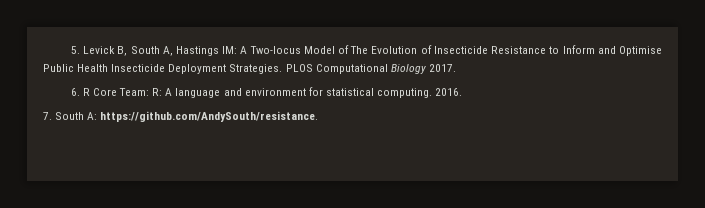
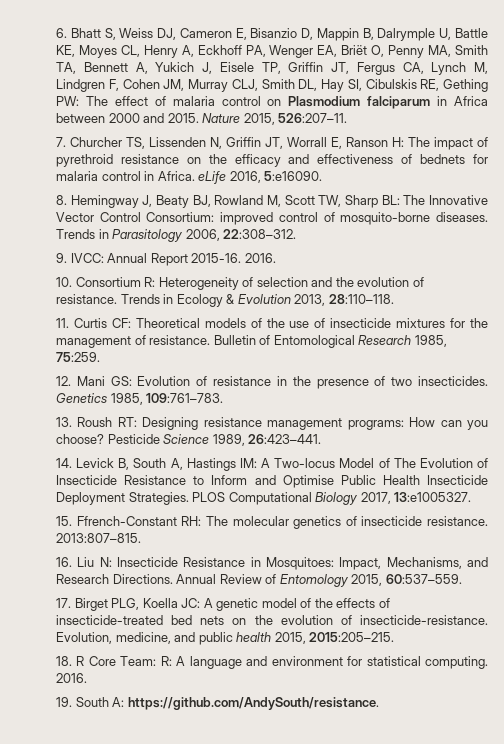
- 5. Levick B, South A, Hastings IM: A Two-locus Model of The Evolution of Insecticide Resistance to Inform and Optimise Public Health Insecticide Deployment Strategies.
+ 6. Bhatt S, Weiss DJ, Cameron E, Bisanzio D, Mappin B, Dalrymple U, Battle KE, Moyes CL, Henry A, Eckhoff PA, Wenger EA, Briët O, Penny MA, Smith TA, Bennett A, Yukich J, Eisele TP, Griffin JT, Fergus CA, Lynch M, Lindgren F, Cohen JM, Murray CLJ, Smith DL, Hay SI, Cibulskis RE, Gething PW: The effect of malaria control on Plasmodium falciparum in Africa between 2000 and 2015. Nature 2015, 526:207–11.
+ 7. Churcher TS, Lissenden N, Griffin JT, Worrall E, Ranson H: The impact of pyrethroid resistance on the efficacy and effectiveness of bednets for malaria control in Africa. eLife 2016, 5:e16090.
+ 8. Hemingway J, Beaty BJ, Rowland M, Scott TW, Sharp BL: The Innovative Vector Control Consortium: improved control of mosquito-borne diseases. Trends in Parasitology 2006, 22:308–312.
+ 9. IVCC: Annual Report 2015-16. 2016.
+ 10. Consortium R: Heterogeneity of selection and the evolution of resistance. Trends in Ecology & Evolution 2013, 28:110–118.
+ 11. Curtis CF: Theoretical models of the use of insecticide mixtures for the management of resistance. Bulletin of Entomological Research 1985, 75:259.
+ 12. Mani GS: Evolution of resistance in the presence of two insecticides. Genetics 1985, 109:761–783.
+ 13. Roush RT: Designing resistance management programs: How can you choose? Pesticide Science 1989, 26:423–441.
+ 14. Levick B, South A, Hastings IM: A Two-locus Model of The Evolution of Insecticide Resistance to Inform and Optimise Public Health Insecticide Deployment Strategies.
- PLOS Computational Biology 2017.
- 6. R Core Team: R: A language and environment for statistical computing.
+ PLOS Computational Biology 2017, 13:e1005327.
+ 15. Ffrench-Constant RH: The molecular genetics of insecticide resistance. 2013:807–815.
+ 16. Liu N: Insecticide Resistance in Mosquitoes: Impact, Mechanisms, and Research Directions. Annual Review of Entomology 2015, 60:537–559.
+ 17. Birget PLG, Koella JC: A genetic model of the effects of insecticide-treated bed nets on the evolution of insecticide-resistance. Evolution, medicine, and public health 2015, 2015:205–215.
+ 18. R Core Team: R: A language and environment for statistical computing.
- 7. South A: https://github.com/AndySouth/resistance.
+ 19. South A: https://github.com/AndySouth/resistance.

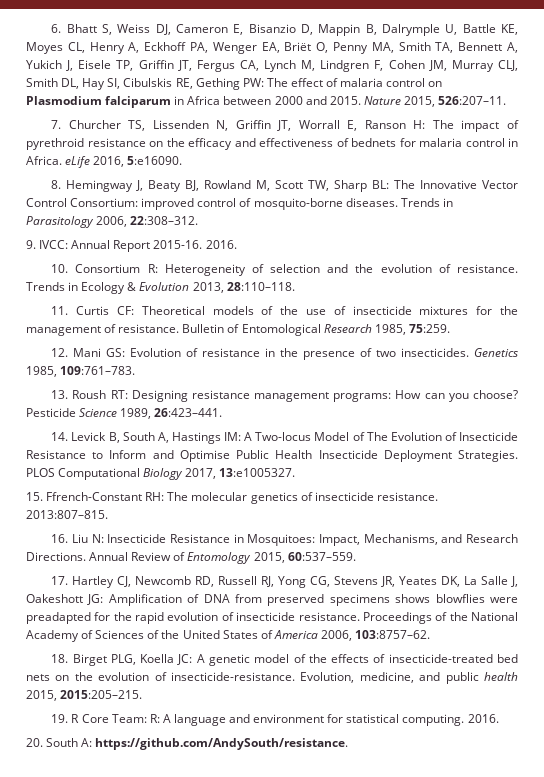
- 17. Birget PLG, Koella JC: A genetic model of the effects of insecticide-treated bed nets on the evolution of insecticide-resistance.
+ 17. Hartley CJ, Newcomb RD, Russell RJ, Yong CG, Stevens JR, Yeates DK, La Salle J, Oakeshott JG: Amplification of DNA from preserved specimens shows blowflies were preadapted for the rapid evolution of insecticide resistance. Proceedings of the National Academy of Sciences of the United States of America 2006, 103:8757–62.
+ 18. Birget PLG, Koella JC: A genetic model of the effects of insecticide-treated bed nets on the evolution of insecticide-resistance.
- 18. R Core Team: R: A language and environment for statistical computing.
+ 19. R Core Team: R: A language and environment for statistical computing.
- 19. South A: https://github.com/AndySouth/resistance.
+ 20. South A: https://github.com/AndySouth/resistance.

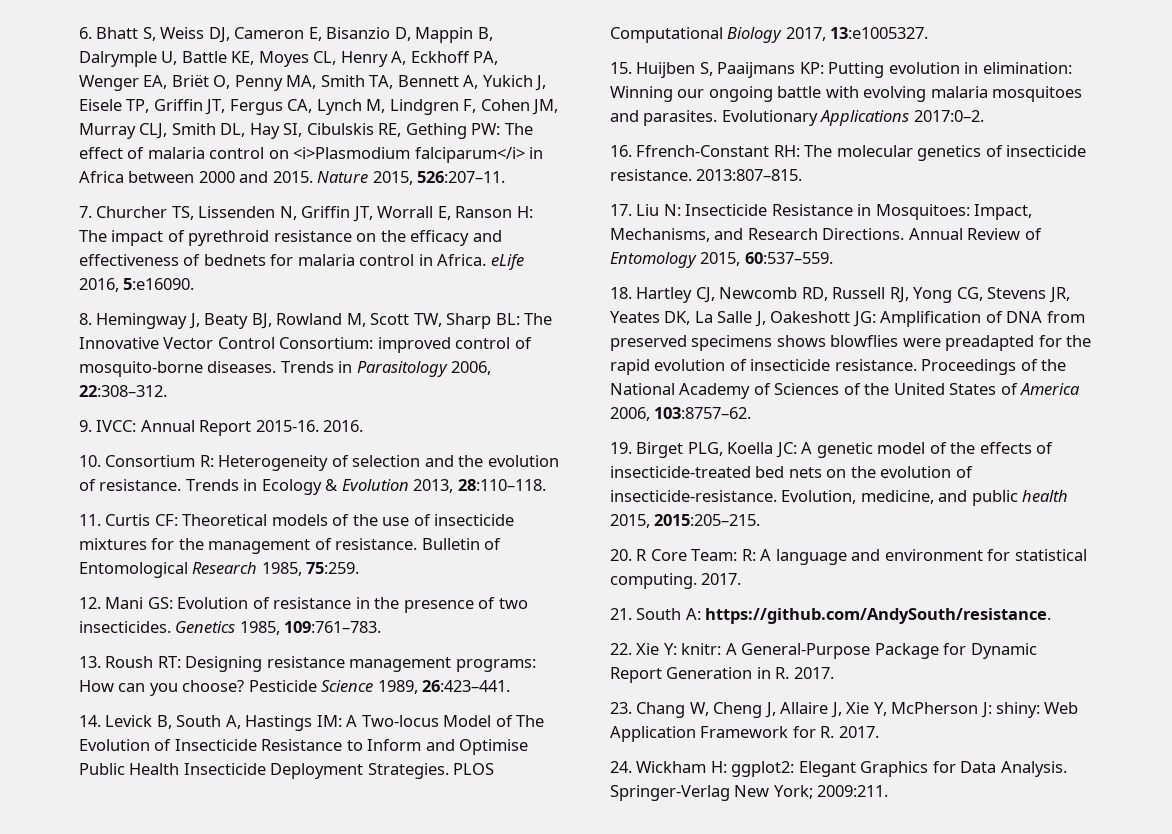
- The effect of malaria control on Plasmodium falciparum in Africa between 2000 and 2015.
+ The effect of malaria control on <i>Plasmodium falciparum</i> in Africa between 2000 and 2015.
- 15. Ffrench-Constant RH: The molecular genetics of insecticide resistance.
+ 15. Huijben S, Paaijmans KP: Putting evolution in elimination: Winning our ongoing battle with evolving malaria mosquitoes and parasites. Evolutionary Applications 2017:0–2.
+ 16. Ffrench-Constant RH: The molecular genetics of insecticide resistance.
- 16. Liu N: Insecticide Resistance in Mosquitoes: Impact, Mechanisms, and Research Directions.
+ 17. Liu N: Insecticide Resistance in Mosquitoes: Impact, Mechanisms, and Research Directions.
- 17. Hartley CJ, Newcomb RD, Russell RJ, Yong CG, Stevens JR, Yeates DK, La Salle J, Oakeshott JG: Amplification of DNA from preserved specimens shows blowflies were preadapted for the rapid evolution of insecticide resistance.
+ 18. Hartley CJ, Newcomb RD, Russell RJ, Yong CG, Stevens JR, Yeates DK, La Salle J, Oakeshott JG: Amplification of DNA from preserved specimens shows blowflies were preadapted for the rapid evolution of insecticide resistance.
- 18. Birget PLG, Koella JC: A genetic model of the effects of insecticide-treated bed nets on the evolution of insecticide-resistance.
+ 19. Birget PLG, Koella JC: A genetic model of the effects of insecticide-treated bed nets on the evolution of insecticide-resistance.
- 19. R Core Team: R: A language and environment for statistical computing. 2016.
- 20. South A: https://github.com/AndySouth/resistance.
+ 20. R Core Team: R: A language and environment for statistical computing. 2017.
+ 21. South A: https://github.com/AndySouth/resistance.
+ 22. Xie Y: knitr: A General-Purpose Package for Dynamic Report Generation in R. 2017.
+ 23. Chang W, Cheng J, Allaire J, Xie Y, McPherson J: shiny: Web Application Framework for R. 2017.
+ 24. Wickham H: ggplot2: Elegant Graphics for Data Analysis. Springer-Verlag New York; 2009:211.

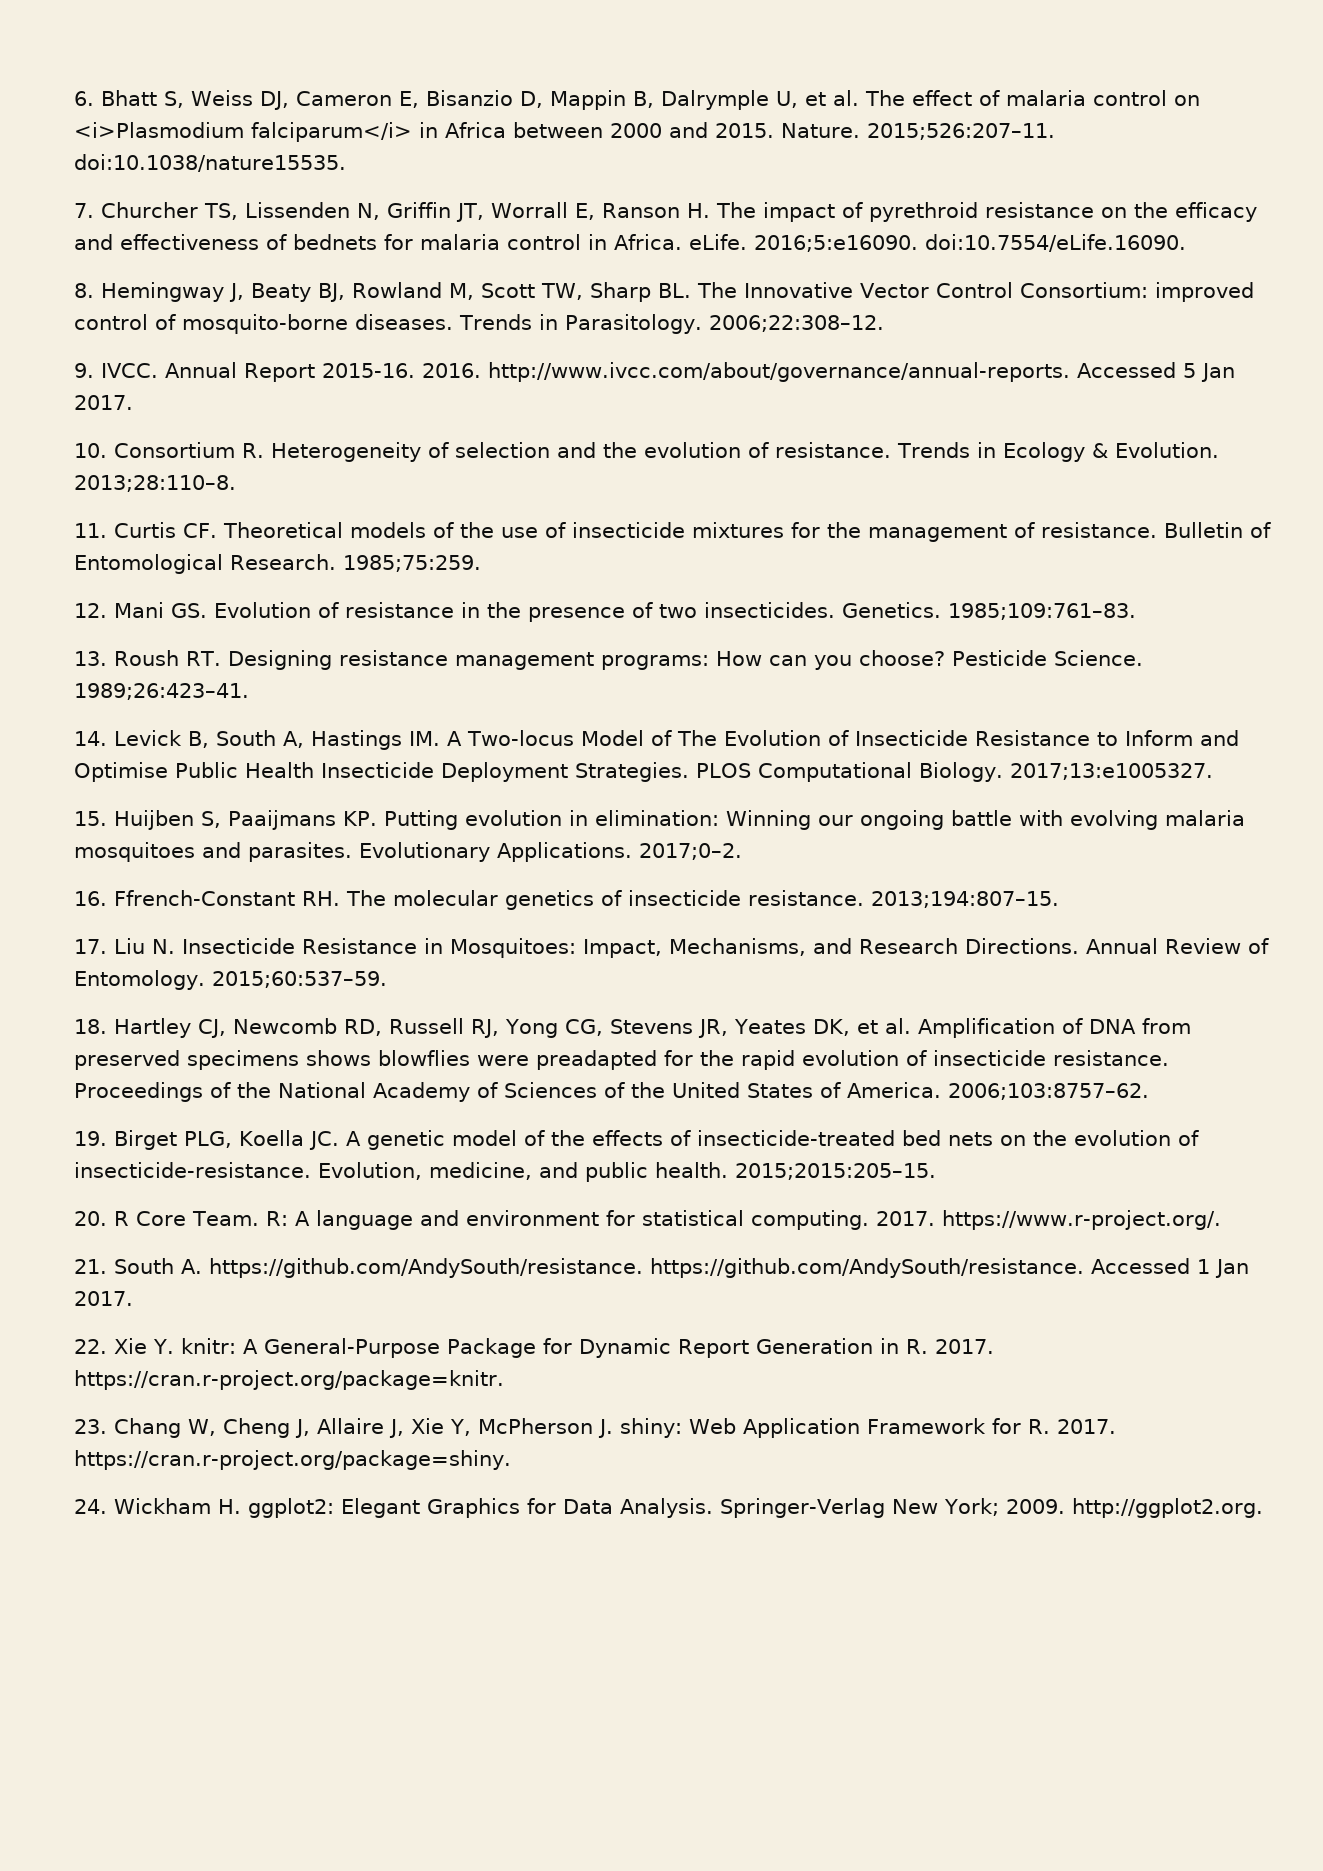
- 6. Bhatt S, Weiss DJ, Cameron E, Bisanzio D, Mappin B, Dalrymple U, Battle KE, Moyes CL, Henry A, Eckhoff PA, Wenger EA, Briët O, Penny MA, Smith TA, Bennett A, Yukich J, Eisele TP, Griffin JT, Fergus CA, Lynch M, Lindgren F, Cohen JM, Murray CLJ, Smith DL, Hay SI, Cibulskis RE, Gething PW: The effect of malaria control on <i>Plasmodium falciparum</i> in Africa between 2000 and 2015.
+ 6. Bhatt S, Weiss DJ, Cameron E, Bisanzio D, Mappin B, Dalrymple U, et al. The effect of malaria control on <i>Plasmodium falciparum</i> in Africa between 2000 and 2015.
- Nature 2015, 526:207–11.
+ Nature. 2015;526:207–11. doi:10.1038/nature15535.
- 7. Churcher TS, Lissenden N, Griffin JT, Worrall E, Ranson H: The impact of pyrethroid resistance on the efficacy and effectiveness of bednets for malaria control in Africa. eLife 2016, 5:e16090.
+ 7. Churcher TS, Lissenden N, Griffin JT, Worrall E, Ranson H. The impact of pyrethroid resistance on the efficacy and effectiveness of bednets for malaria control in Africa. eLife. 2016;5:e16090. doi:10.7554/eLife.16090.
- 8. Hemingway J, Beaty BJ, Rowland M, Scott TW, Sharp BL: The Innovative Vector Control Consortium: improved control of mosquito-borne diseases.
+ 8. Hemingway J, Beaty BJ, Rowland M, Scott TW, Sharp BL. The Innovative Vector Control Consortium: improved control of mosquito-borne diseases.
- Trends in Parasitology 2006, 22:308–312.
+ Trends in Parasitology. 2006;22:308–12.
- 9. IVCC: Annual Report 2015-16.
+ 9. IVCC. Annual Report 2015-16.
- 2016.
+ 2016. http://www.ivcc.com/about/governance/annual-reports. Accessed 5 Jan 2017.
- 10. Consortium R: Heterogeneity of selection and the evolution of resistance.
+ 10. Consortium R. Heterogeneity of selection and the evolution of resistance.
- Trends in Ecology & Evolution 2013, 28:110–118.
+ Trends in Ecology & Evolution. 2013;28:110–8.
- 11. Curtis CF: Theoretical models of the use of insecticide mixtures for the management of resistance.
+ 11. Curtis CF. Theoretical models of the use of insecticide mixtures for the management of resistance.
- Bulletin of Entomological Research 1985, 75:259.
+ Bulletin of Entomological Research. 1985;75:259.
- 12. Mani GS: Evolution of resistance in the presence of two insecticides.
+ 12. Mani GS. Evolution of resistance in the presence of two insecticides.
- Genetics 1985, 109:761–783.
+ Genetics. 1985;109:761–83.
- 13. Roush RT: Designing resistance management programs: How can you choose?
+ 13. Roush RT. Designing resistance management programs: How can you choose?
- Pesticide Science 1989, 26:423–441.
+ Pesticide Science. 1989;26:423–41.
- 14. Levick B, South A, Hastings IM: A Two-locus Model of The Evolution of Insecticide Resistance to Inform and Optimise Public Health Insecticide Deployment Strategies.
+ 14. Levick B, South A, Hastings IM. A Two-locus Model of The Evolution of Insecticide Resistance to Inform and Optimise Public Health Insecticide Deployment Strategies.
- PLOS Computational Biology 2017, 13:e1005327.
+ PLOS Computational Biology. 2017;13:e1005327.
- 15. Huijben S, Paaijmans KP: Putting evolution in elimination: Winning our ongoing battle with evolving malaria mosquitoes and parasites.
+ 15. Huijben S, Paaijmans KP. Putting evolution in elimination: Winning our ongoing battle with evolving malaria mosquitoes and parasites.
- Evolutionary Applications 2017:0–2.
+ Evolutionary Applications. 2017;0–2.
- 16. Ffrench-Constant RH: The molecular genetics of insecticide resistance.
+ 16. Ffrench-Constant RH. The molecular genetics of insecticide resistance.
- 2013:807–815.
+ 2013;194:807–15.
- 17. Liu N: Insecticide Resistance in Mosquitoes: Impact, Mechanisms, and Research Directions.
+ 17. Liu N. Insecticide Resistance in Mosquitoes: Impact, Mechanisms, and Research Directions.
- Annual Review of Entomology 2015, 60:537–559.
+ Annual Review of Entomology. 2015;60:537–59.
- 18. Hartley CJ, Newcomb RD, Russell RJ, Yong CG, Stevens JR, Yeates DK, La Salle J, Oakeshott JG: Amplification of DNA from preserved specimens shows blowflies were preadapted for the rapid evolution of insecticide resistance.
+ 18. Hartley CJ, Newcomb RD, Russell RJ, Yong CG, Stevens JR, Yeates DK, et al. Amplification of DNA from preserved specimens shows blowflies were preadapted for the rapid evolution of insecticide resistance.
- Proceedings of the National Academy of Sciences of the United States of America 2006, 103:8757–62.
+ Proceedings of the National Academy of Sciences of the United States of America. 2006;103:8757–62.
- 19. Birget PLG, Koella JC: A genetic model of the effects of insecticide-treated bed nets on the evolution of insecticide-resistance.
+ 19. Birget PLG, Koella JC. A genetic model of the effects of insecticide-treated bed nets on the evolution of insecticide-resistance.
- Evolution, medicine, and public health 2015, 2015:205–215.
+ Evolution, medicine, and public health. 2015;2015:205–15.
- 20. R Core Team: R: A language and environment for statistical computing. 2017.
+ 20. R Core Team. R: A language and environment for statistical computing. 2017. https://www.r-project.org/.
- 21. South A: https://github.com/AndySouth/resistance.
+ 21. South A. https://github.com/AndySouth/resistance. https://github.com/AndySouth/resistance. Accessed 1 Jan 2017.
- 22. Xie Y: knitr: A General-Purpose Package for Dynamic Report Generation in R. 2017.
+ 22. Xie Y. knitr: A General-Purpose Package for Dynamic Report Generation in R. 2017. https://cran.r-project.org/package=knitr.
- 23. Chang W, Cheng J, Allaire J, Xie Y, McPherson J: shiny: Web Application Framework for R. 2017.
+ 23. Chang W, Cheng J, Allaire J, Xie Y, McPherson J. shiny: Web Application Framework for R. 2017. https://cran.r-project.org/package=shiny.
- 24. Wickham H: ggplot2: Elegant Graphics for Data Analysis.
+ 24. Wickham H. ggplot2: Elegant Graphics for Data Analysis.
- Springer-Verlag New York; 2009:211.
+ Springer-Verlag New York; 2009. http://ggplot2.org.

